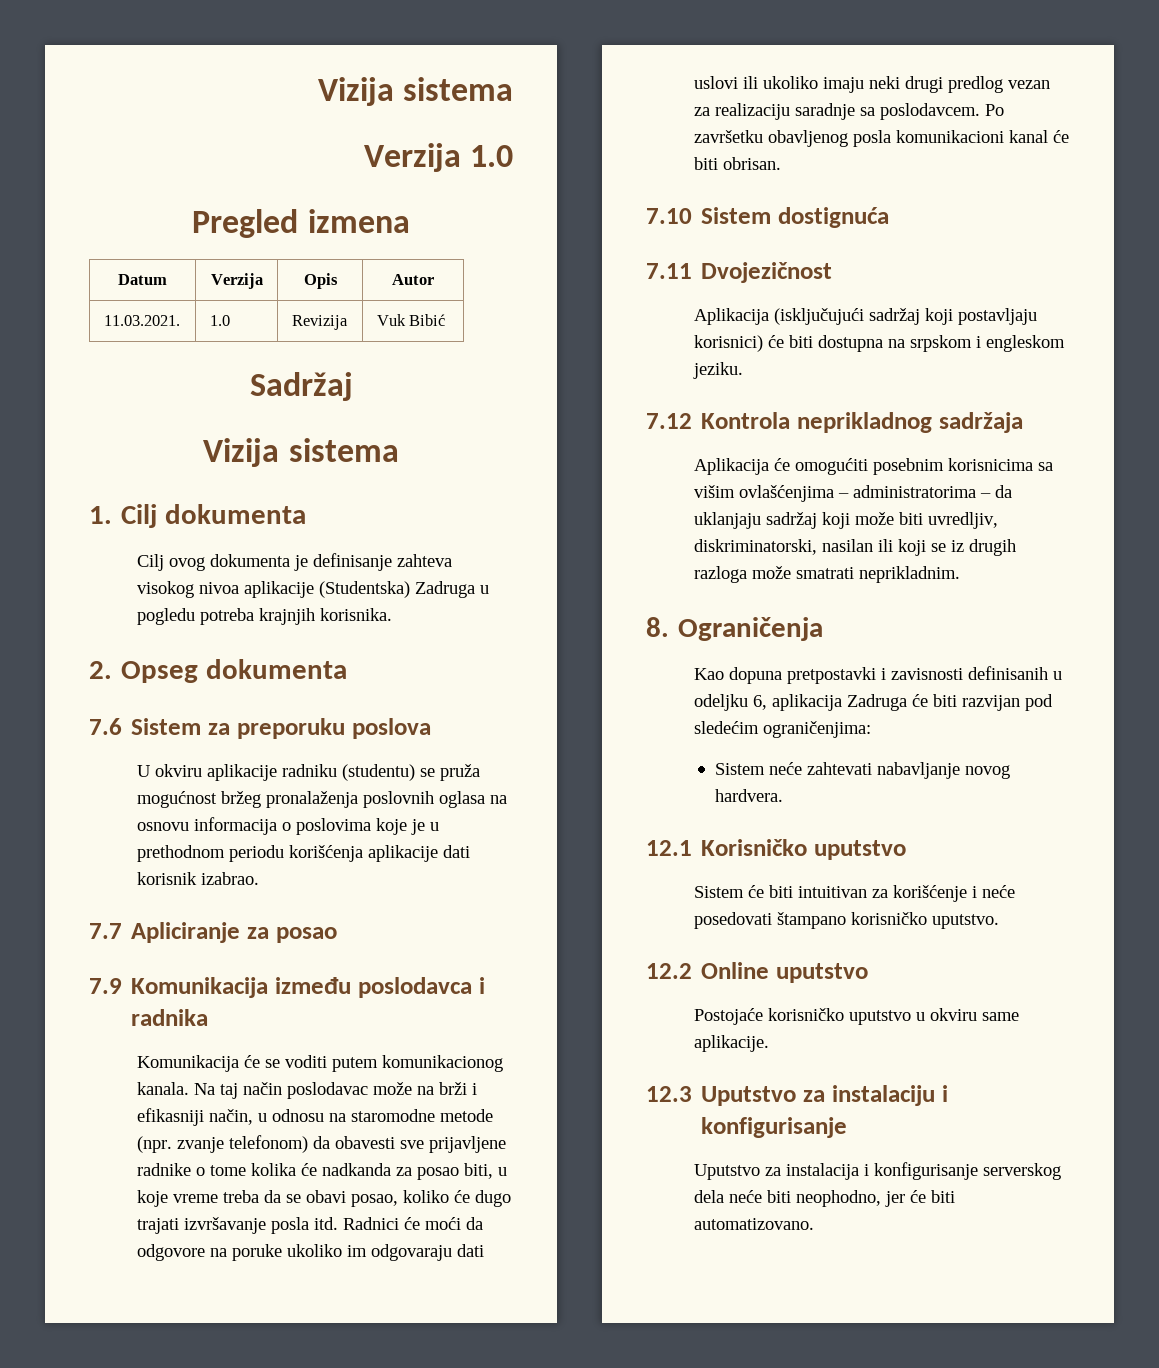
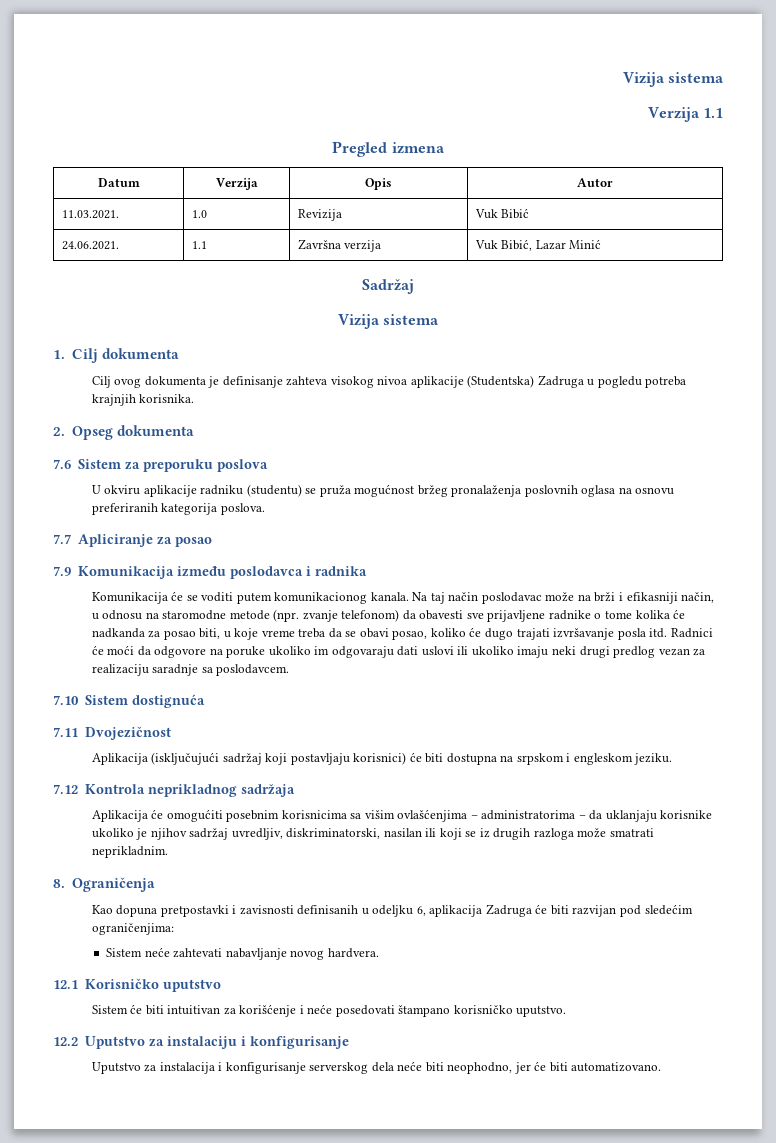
- Verzija 1.0
+ Verzija 1.1
+ 24.06.2021. | 1.1 | Završna verzija | Vuk Bibić, Lazar Minić
- U okviru aplikacije radniku (studentu) se pruža mogućnost bržeg pronalaženja poslovnih oglasa na osnovu informacija o poslovima koje je u prethodnom periodu korišćenja aplikacije dati korisnik izabrao.
+ U okviru aplikacije radniku (studentu) se pruža mogućnost bržeg pronalaženja poslovnih oglasa na osnovu preferiranih kategorija poslova.
- Po završetku obavljenog posla komunikacioni kanal će biti obrisan.
- Aplikacija će omogućiti posebnim korisnicima sa višim ovlašćenjima – administratorima – da uklanjaju sadržaj koji može biti uvredljiv, diskriminatorski, nasilan ili koji se iz drugih razloga može smatrati neprikladnim.
+ Aplikacija će omogućiti posebnim korisnicima sa višim ovlašćenjima – administratorima – da uklanjaju korisnike ukoliko je njihov sadržaj uvredljiv, diskriminatorski, nasilan ili koji se iz drugih razloga može smatrati neprikladnim.
- 12.2 Online uputstvo
- Postojaće korisničko uputstvo u okviru same aplikacije.
- 12.3 Uputstvo za instalaciju i konfigurisanje
+ 12.2 Uputstvo za instalaciju i konfigurisanje

